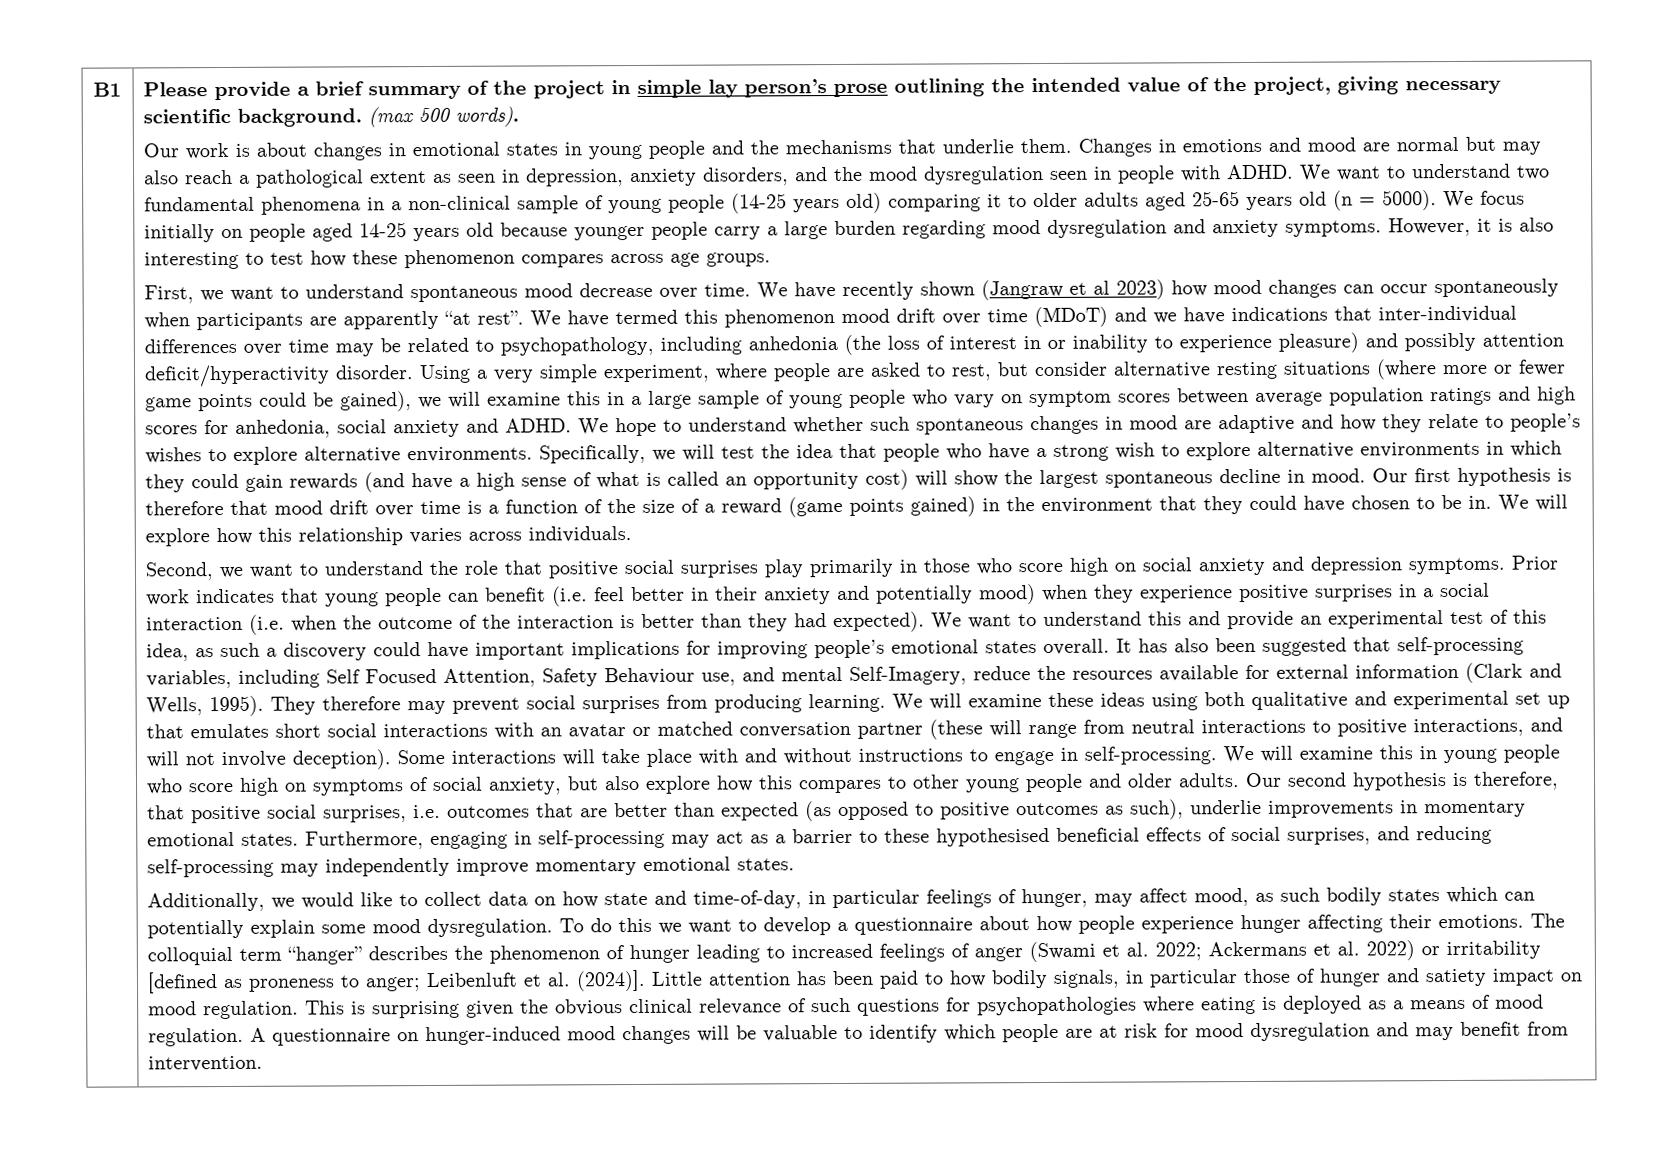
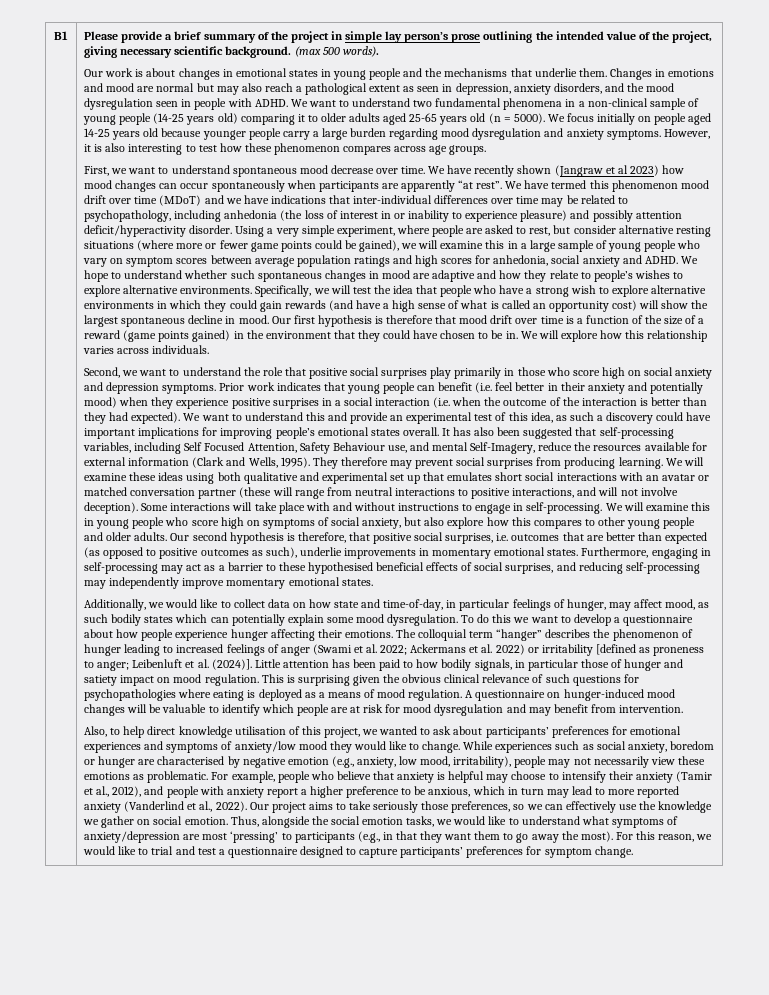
+ Also, to help direct knowledge utilisation of this project, we wanted to ask about participants’ preferences for emotional experiences and symptoms of anxiety/low mood they would like to change. While experiences such as social anxiety, boredom or hunger are characterised by negative emotion (e.g., anxiety, low mood, irritability), people may not necessarily view these emotions as problematic. For example, people who believe that anxiety is helpful may choose to intensify their anxiety (Tamir et al., 2012), and people with anxiety report a higher preference to be anxious, which in turn may lead to more reported anxiety (Vanderlind et al., 2022). Our project aims to take seriously those preferences, so we can effectively use the knowledge we gather on social emotion. Thus, alongside the social emotion tasks, we would like to understand what symptoms of anxiety/depression are most ‘pressing’ to participants (e.g., in that they want them to go away the most). For this reason, we would like to trial and test a questionnaire designed to capture participants’ preferences for symptom change.

